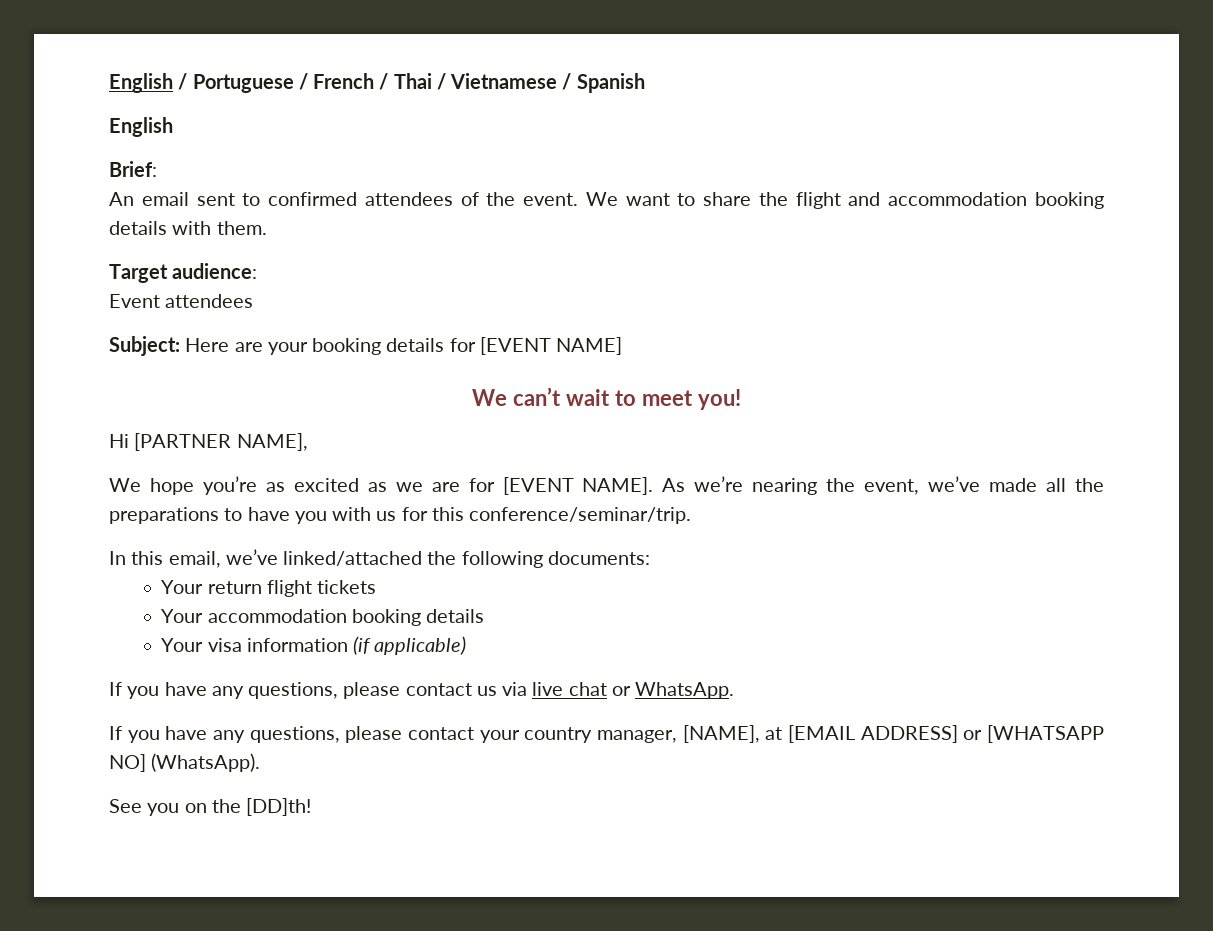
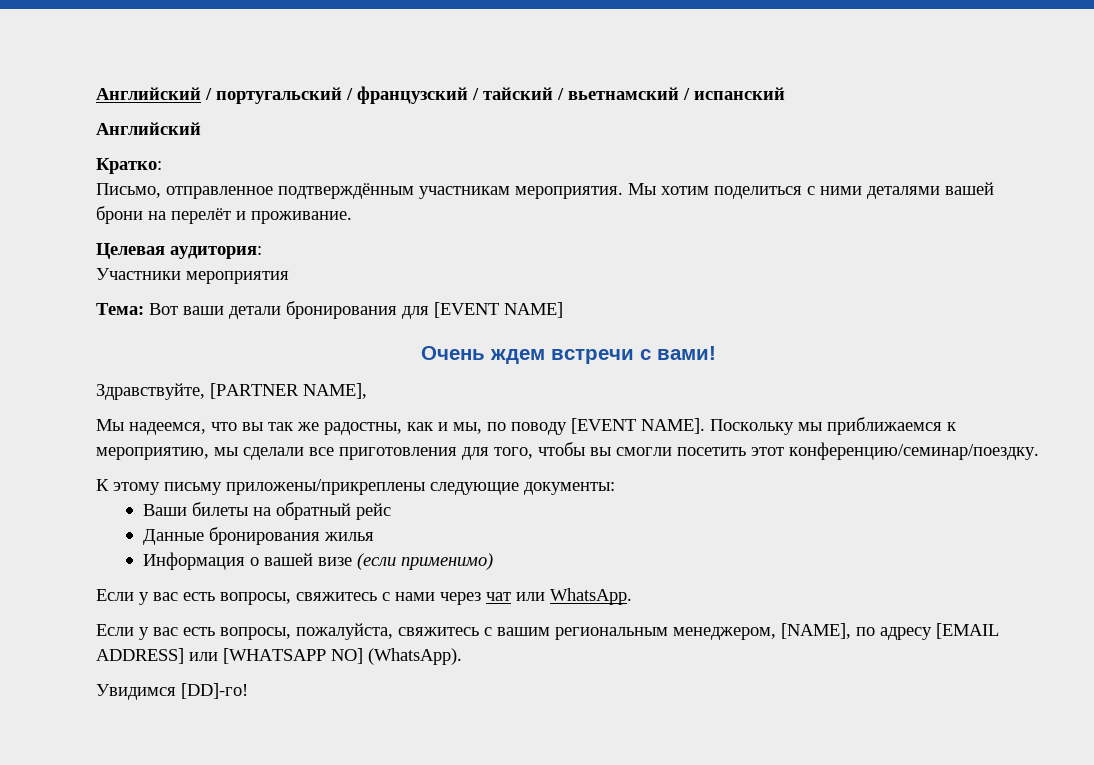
- English / Portuguese / French / Thai / Vietnamese / Spanish
- English
- Brief:
- An email sent to confirmed attendees of the event. We want to share the flight and accommodation booking details with them.
- Target audience:
- Event attendees
- Subject: Here are your booking details for [EVENT NAME]
- We can’t wait to meet you!
- Hi [PARTNER NAME],
- We hope you’re as excited as we are for [EVENT NAME]. As we’re nearing the event, we’ve made all the preparations to have you with us for this conference/seminar/trip.
- In this email, we’ve linked/attached the following documents:
- Your return flight tickets
- Your accommodation booking details
- Your visa information (if applicable)
- If you have any questions, please contact us via live chat or WhatsApp.
- If you have any questions, please contact your country manager, [NAME], at [EMAIL ADDRESS] or [WHATSAPP NO] (WhatsApp).
+ Английский / португальский / французский / тайский / вьетнамский / испанский
+ Английский
+ Кратко:
+ Письмо, отправленное подтверждённым участникам мероприятия. Мы хотим поделиться с ними деталями вашей брони на перелёт и проживание.
+ Целевая аудитория:
+ Участники мероприятия
+ Тема: Вот ваши детали бронирования для [EVENT NAME]
+ Очень ждем встречи с вами!
+ Здравствуйте, [PARTNER NAME],
+ Мы надеемся, что вы так же радостны, как и мы, по поводу [EVENT NAME]. Поскольку мы приближаемся к мероприятию, мы сделали все приготовления для того, чтобы вы смогли посетить этот конференцию/семинар/поездку.
+ К этому письму приложены/прикреплены следующие документы:
+ Ваши билеты на обратный рейс
+ Данные бронирования жилья
+ Информация о вашей визе (если применимо)
+ Если у вас есть вопросы, свяжитесь с нами через чат или WhatsApp.
+ Если у вас есть вопросы, пожалуйста, свяжитесь с вашим региональным менеджером, [NAME], по адресу [EMAIL ADDRESS] или [WHATSAPP NO] (WhatsApp).
- See you on the [DD]th!
+ Увидимся [DD]-го!

